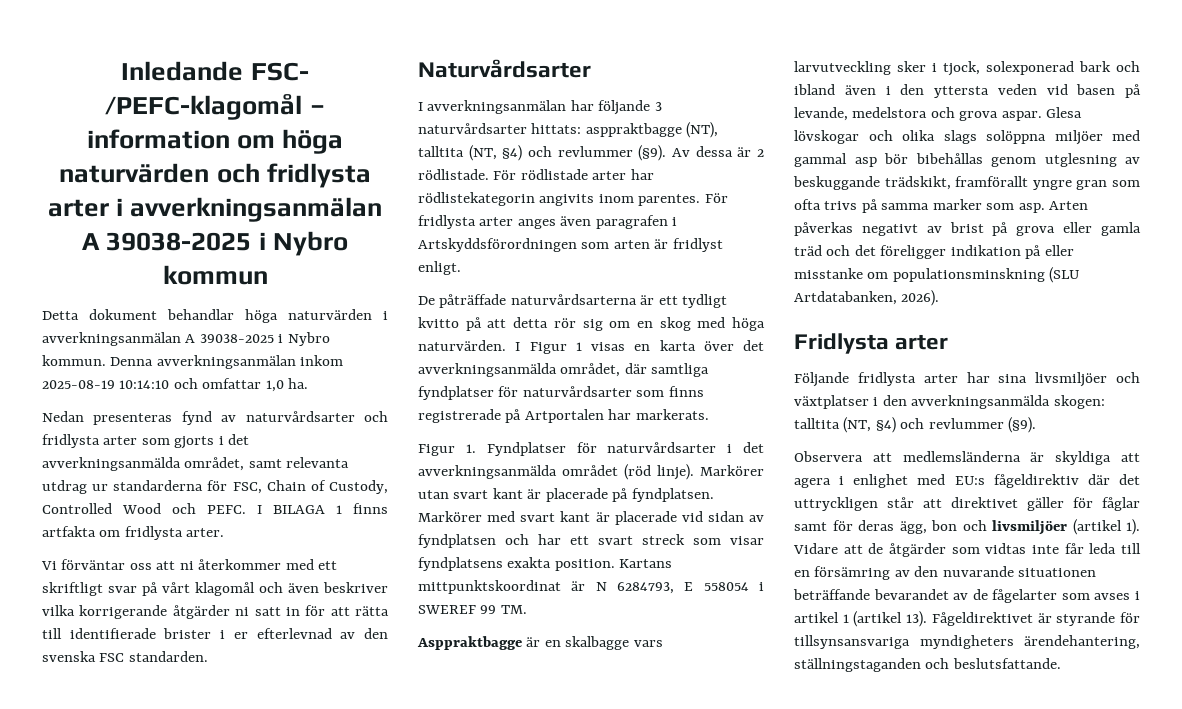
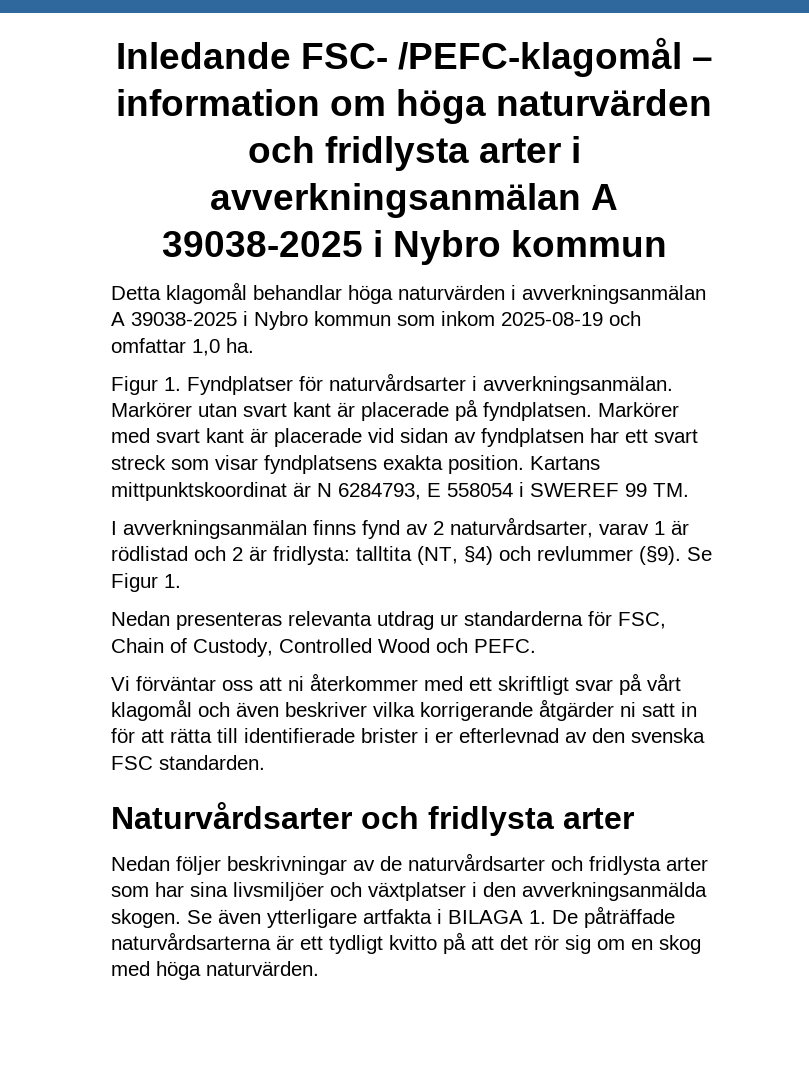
- Detta dokument behandlar höga naturvärden i avverkningsanmälan A 39038-2025 i Nybro kommun. Denna avverkningsanmälan inkom 2025-08-19 10:14:10 och omfattar 1,0 ha.
+ Detta klagomål behandlar höga naturvärden i avverkningsanmälan A 39038-2025 i Nybro kommun som inkom 2025-08-19 och omfattar 1,0 ha.
- Nedan presenteras fynd av naturvårdsarter och fridlysta arter som gjorts i det avverkningsanmälda området, samt relevanta utdrag ur standarderna för FSC, Chain of Custody, Controlled Wood och PEFC. I BILAGA 1 finns artfakta om fridlysta arter.
+ Figur 1. Fyndplatser för naturvårdsarter i avverkningsanmälan. Markörer utan svart kant är placerade på fyndplatsen. Markörer med svart kant är placerade vid sidan av fyndplatsen har ett svart streck som visar fyndplatsens exakta position. Kartans mittpunktskoordinat är N 6284793, E 558054 i SWEREF 99 TM.
+ I avverkningsanmälan finns fynd av 2 naturvårdsarter, varav 1 är rödlistad och 2 är fridlysta: talltita (NT, §4) och revlummer (§9). Se Figur 1.
+ Nedan presenteras relevanta utdrag ur standarderna för FSC, Chain of Custody, Controlled Wood och PEFC.
- Naturvårdsarter
- I avverkningsanmälan har följande 3 naturvårdsarter hittats: asppraktbagge (NT), talltita (NT, §4) och revlummer (§9). Av dessa är 2 rödlistade. För rödlistade arter har rödlistekategorin angivits inom parentes. För fridlysta arter anges även paragrafen i Artskyddsförordningen som arten är fridlyst enligt.
- De påträffade naturvårdsarterna är ett tydligt kvitto på att detta rör sig om en skog med höga naturvärden. I Figur 1 visas en karta över det avverkningsanmälda området, där samtliga fyndplatser för naturvårdsarter som finns registrerade på Artportalen har markerats.
- Figur 1. Fyndplatser för naturvårdsarter i det avverkningsanmälda området (röd linje). Markörer utan svart kant är placerade på fyndplatsen. Markörer med svart kant är placerade vid sidan av fyndplatsen och har ett svart streck som visar fyndplatsens exakta position. Kartans mittpunktskoordinat är N 6284793, E 558054 i SWEREF 99 TM.
- Asppraktbagge är en skalbagge vars larvutveckling sker i tjock, solexponerad bark och ibland även i den yttersta veden vid basen på levande, medelstora och grova aspar. Glesa lövskogar och olika slags solöppna miljöer med gammal asp bör bibehållas genom utglesning av beskuggande trädskikt, framförallt yngre gran som ofta trivs på samma marker som asp. Arten påverkas negativt av brist på grova eller gamla träd och det föreligger indikation på eller misstanke om populationsminskning (SLU Artdatabanken, 2026).
- Fridlysta arter
- Följande fridlysta arter har sina livsmiljöer och växtplatser i den avverkningsanmälda skogen: talltita (NT, §4) och revlummer (§9).
- Observera att medlemsländerna är skyldiga att agera i enlighet med EU:s fågeldirektiv där det uttryckligen står att direktivet gäller för fåglar samt för deras ägg, bon och livsmiljöer (artikel 1). Vidare att de åtgärder som vidtas inte får leda till en försämring av den nuvarande situationen beträffande bevarandet av de fågelarter som avses i artikel 1 (artikel 13). Fågeldirektivet är styrande för tillsynsansvariga myndigheters ärendehantering, ställningstaganden och beslutsfattande.
+ Naturvårdsarter och fridlysta arter
+ Nedan följer beskrivningar av de naturvårdsarter och fridlysta arter som har sina livsmiljöer och växtplatser i den avverkningsanmälda skogen. Se även ytterligare artfakta i BILAGA 1. De påträffade naturvårdsarterna är ett tydligt kvitto på att det rör sig om en skog med höga naturvärden.

